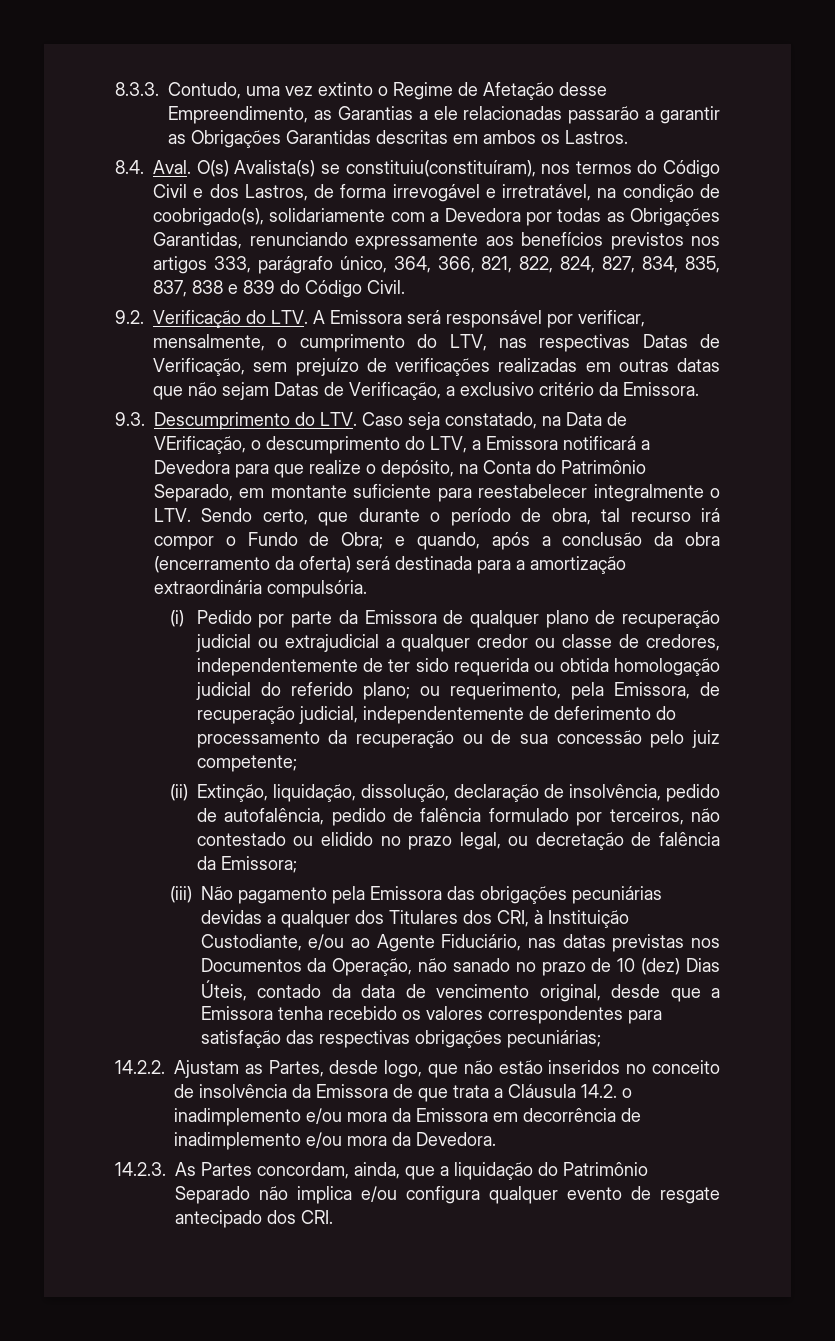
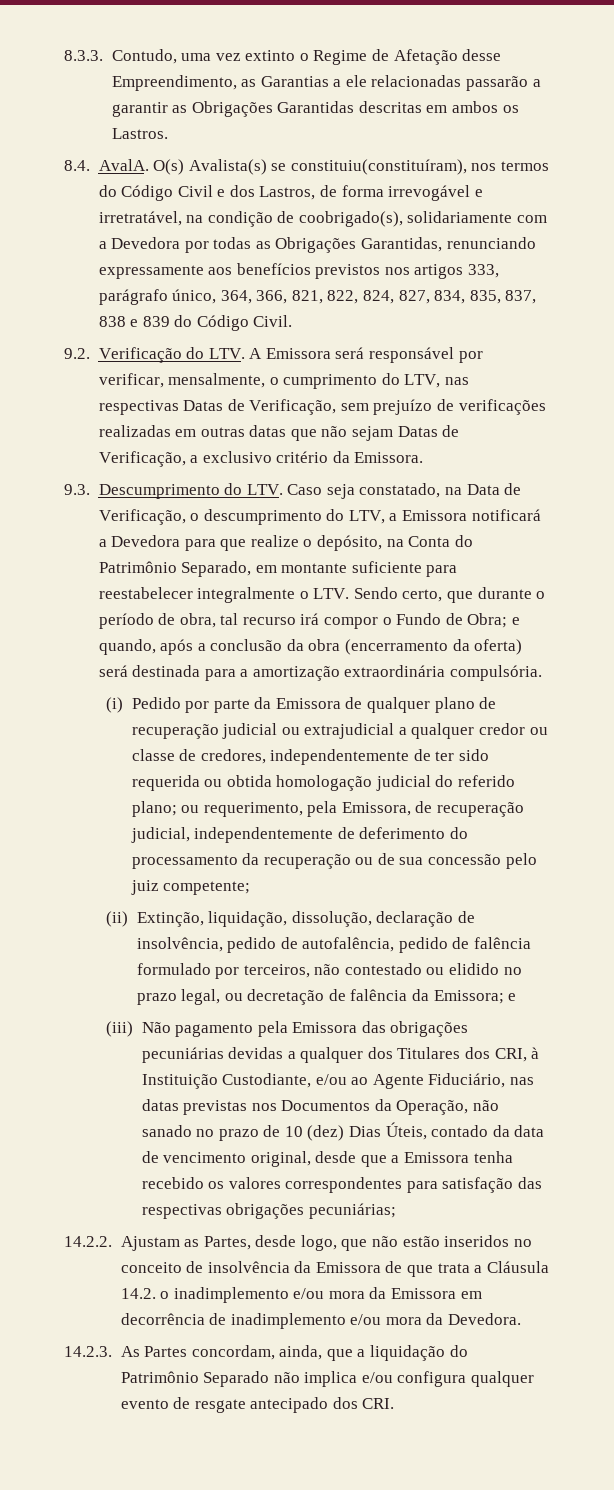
- 8.4. Aval.
+ 8.4. AvalA.
- 9.3. Descumprimento do LTV. Caso seja constatado, na Data de VErificação, o descumprimento do LTV, a Emissora notificará a Devedora para que realize o depósito, na Conta do Patrimônio Separado, em montante suficiente para reestabelecer integralmente o LTV. Sendo certo, que durante o período de obra, tal recurso irá compor o Fundo de Obra;
+ 9.3. Descumprimento do LTV. Caso seja constatado, na Data de Verificação, o descumprimento do LTV, a Emissora notificará a Devedora para que realize o depósito, na Conta do Patrimônio Separado, em montante suficiente para reestabelecer integralmente o LTV. Sendo certo, que durante o período de obra, tal recurso irá compor o Fundo de Obra;
- (ii) Extinção, liquidação, dissolução, declaração de insolvência, pedido de autofalência, pedido de falência formulado por terceiros, não contestado ou elidido no prazo legal, ou decretação de falência da Emissora;
+ (ii) Extinção, liquidação, dissolução, declaração de insolvência, pedido de autofalência, pedido de falência formulado por terceiros, não contestado ou elidido no prazo legal, ou decretação de falência da Emissora; e

